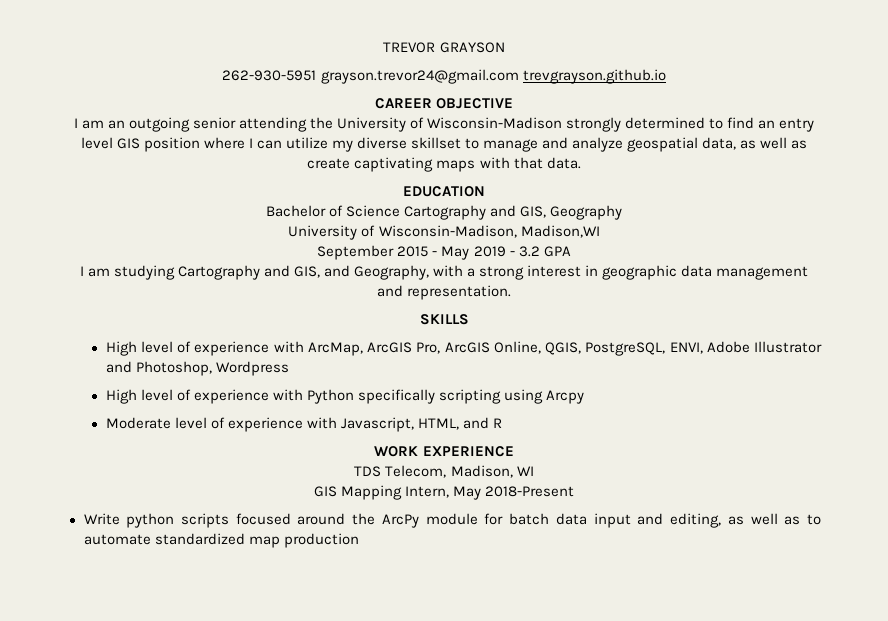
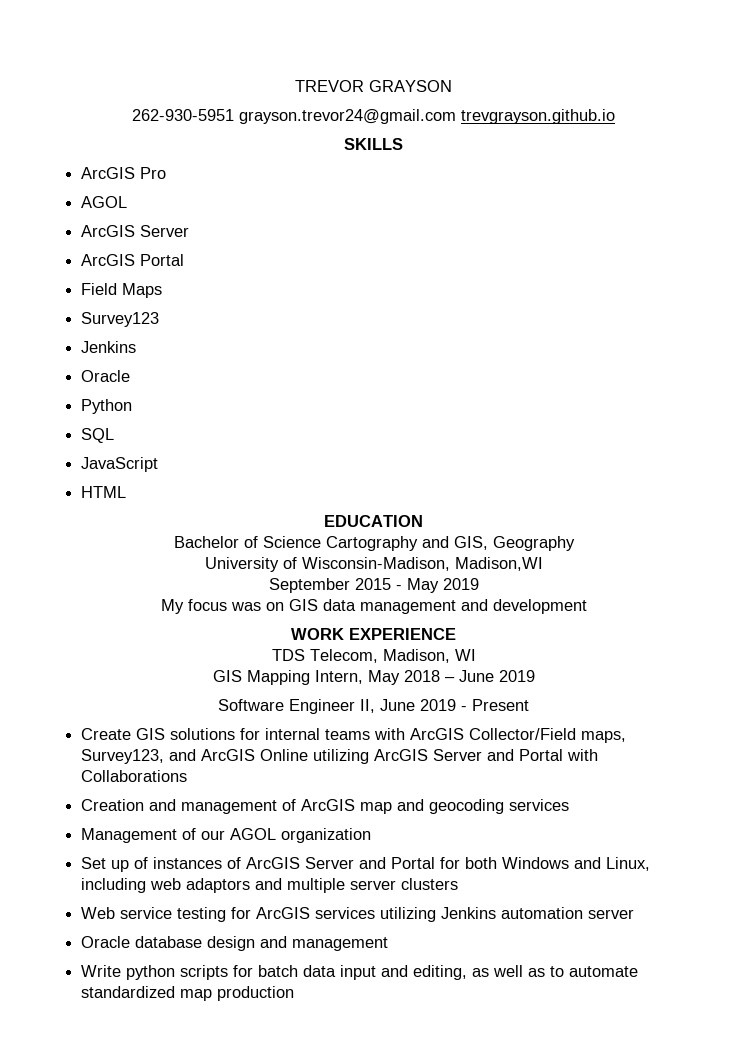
- CAREER OBJECTIVE
- I am an outgoing senior attending the University of Wisconsin-Madison strongly determined to find an entry level GIS position where I can utilize my diverse skillset to manage and analyze geospatial data, as well as create captivating maps with that data.
+ SKILLS
+ ArcGIS Pro
+ AGOL
+ ArcGIS Server
+ ArcGIS Portal
+ Field Maps
+ Survey123
+ Jenkins
+ Oracle
+ Python
+ SQL
+ JavaScript
+ HTML
- September 2015 - May 2019 - 3.2 GPA
- I am studying Cartography and GIS, and Geography, with a strong interest in geographic data management and representation.
- SKILLS
- High level of experience with ArcMap, ArcGIS Pro, ArcGIS Online, QGIS, PostgreSQL, ENVI, Adobe Illustrator and Photoshop, Wordpress
- High level of experience with Python specifically scripting using Arcpy
- Moderate level of experience with Javascript, HTML, and R
+ September 2015 - May 2019
+ My focus was on GIS data management and development
- GIS Mapping Intern, May 2018-Present
- Write python scripts focused around the ArcPy module for batch data input and editing, as well as to automate standardized map production
+ GIS Mapping Intern, May 2018 – June 2019
+ Software Engineer II, June 2019 - Present
+ Create GIS solutions for internal teams with ArcGIS Collector/Field maps, Survey123, and ArcGIS Online utilizing ArcGIS Server and Portal with Collaborations
+ Creation and management of ArcGIS map and geocoding services
+ Management of our AGOL organization
+ Set up of instances of ArcGIS Server and Portal for both Windows and Linux, including web adaptors and multiple server clusters
+ Web service testing for ArcGIS services utilizing Jenkins automation server
+ Oracle database design and management
+ Write python scripts for batch data input and editing, as well as to automate standardized map production

